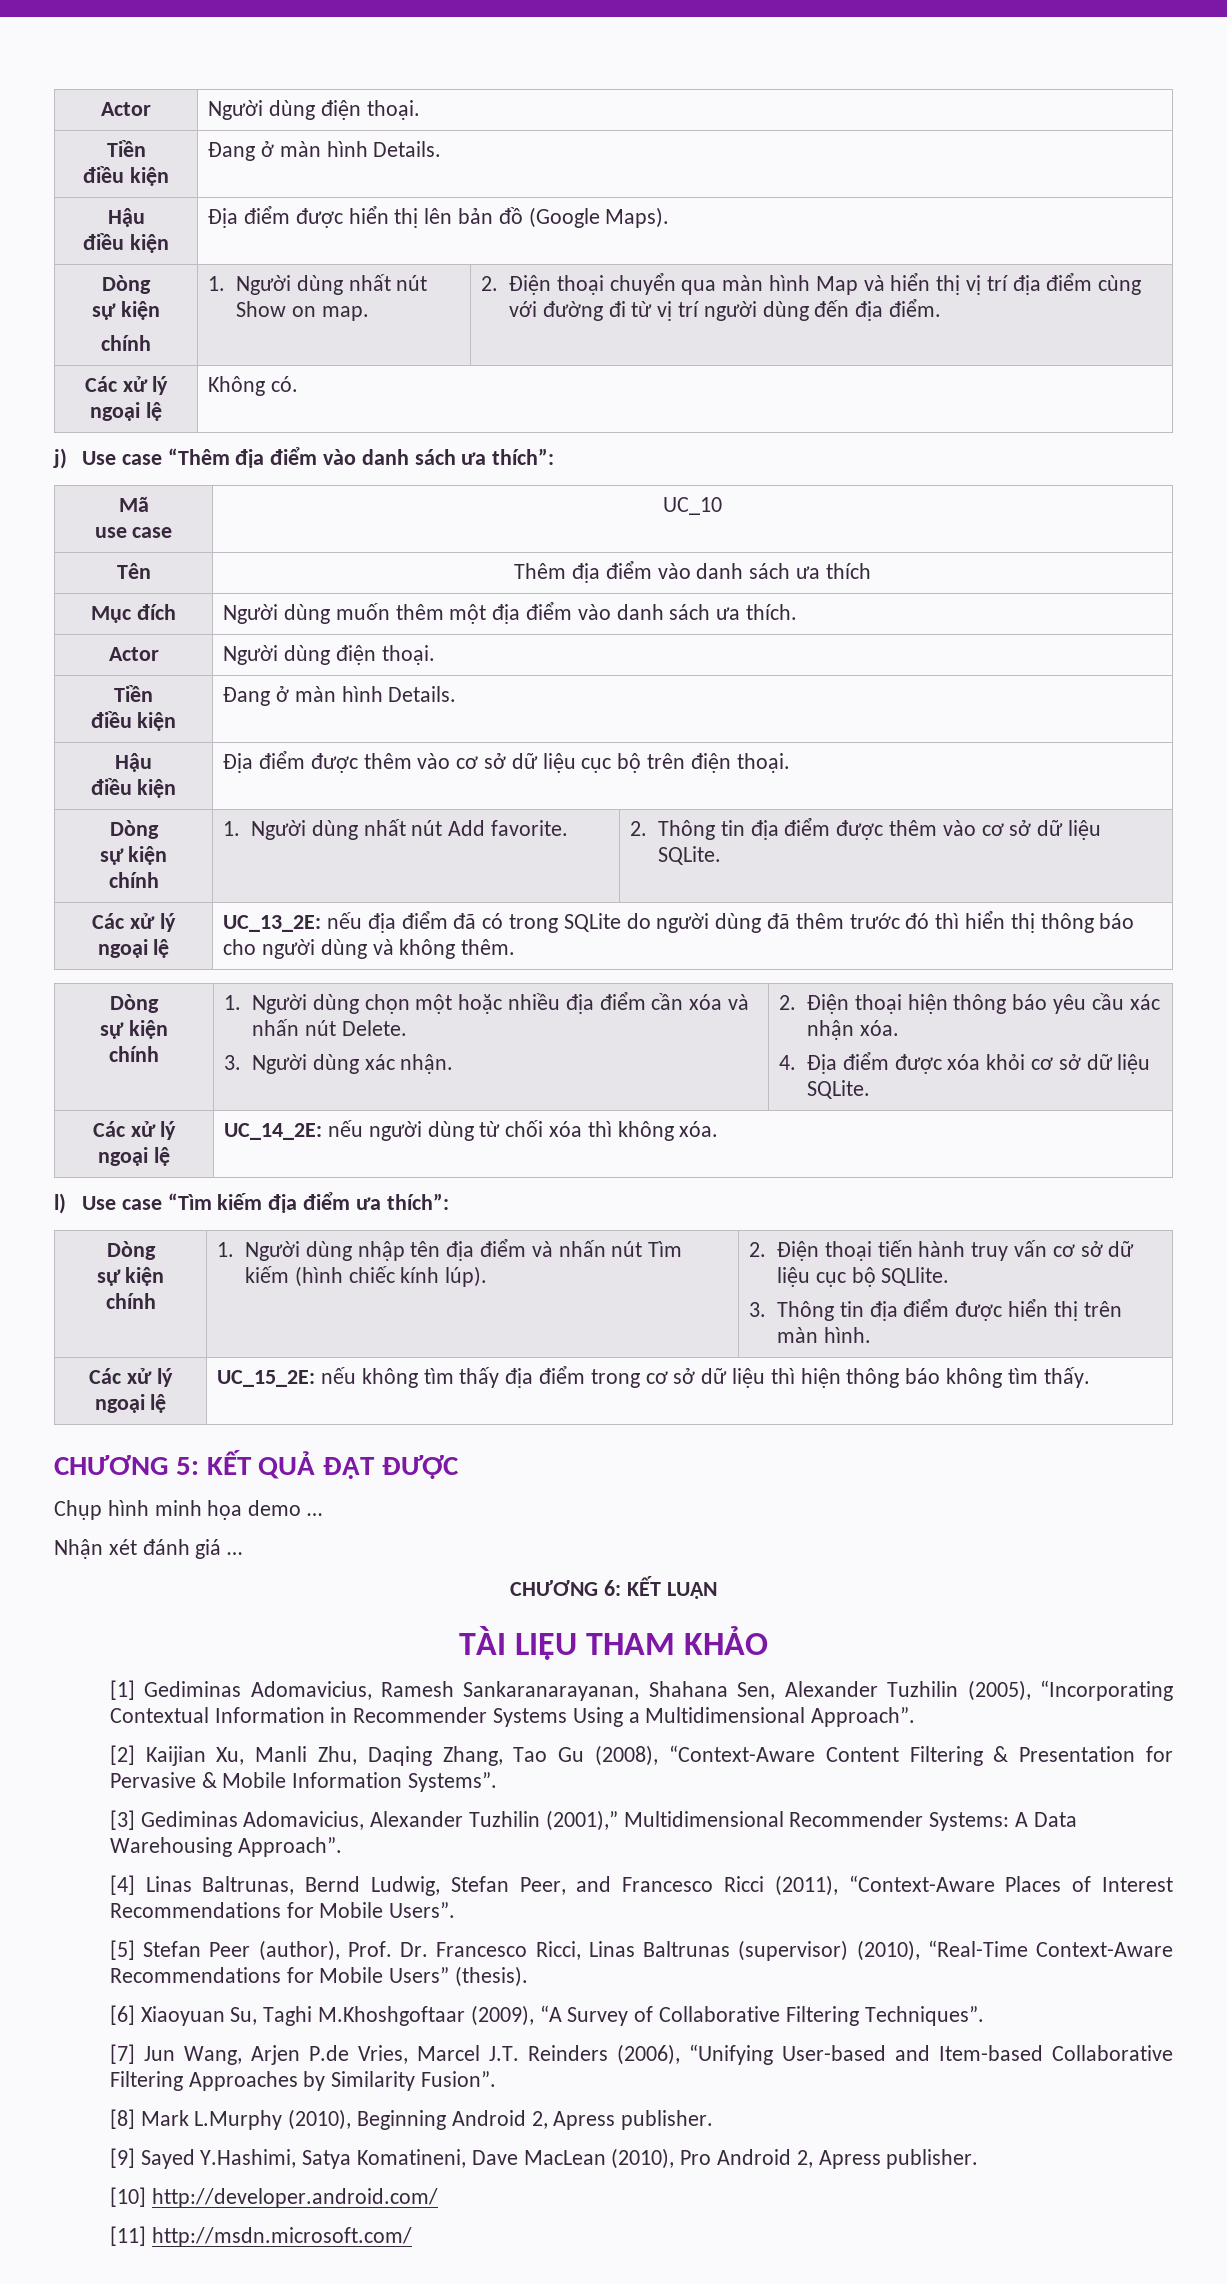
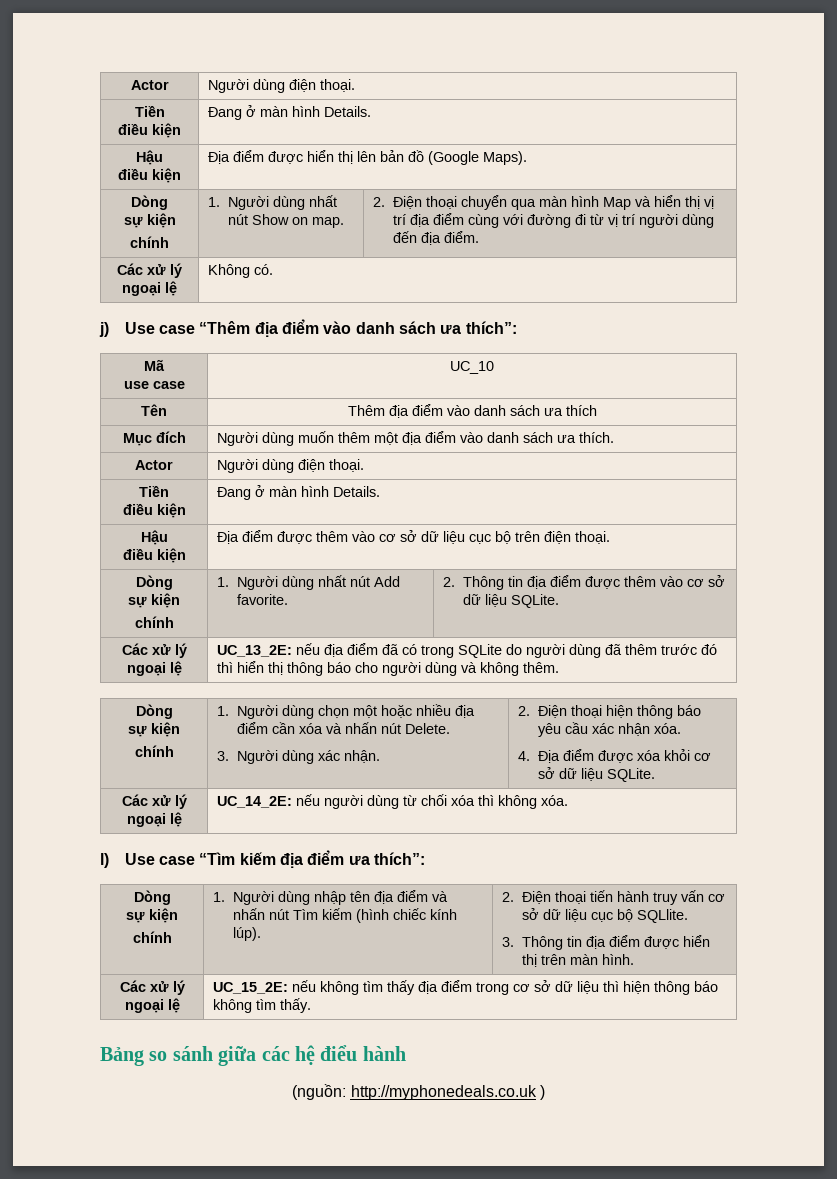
- CHƯƠNG 5: KẾT QUẢ ĐẠT ĐƯỢC
- Chụp hình minh họa demo …
- Nhận xét đánh giá …
- CHƯƠNG 6: KẾT LUẬN
- TÀI LIỆU THAM KHẢO
- [1] Gediminas Adomavicius, Ramesh Sankaranarayanan, Shahana Sen, Alexander Tuzhilin (2005), “Incorporating Contextual Information in Recommender Systems Using a Multidimensional Approach”.
- [2] Kaijian Xu, Manli Zhu, Daqing Zhang, Tao Gu (2008), “Context-Aware Content Filtering & Presentation for Pervasive & Mobile Information Systems”.
- [3] Gediminas Adomavicius, Alexander Tuzhilin (2001),” Multidimensional Recommender Systems: A Data Warehousing Approach”.
- [4] Linas Baltrunas, Bernd Ludwig, Stefan Peer, and Francesco Ricci (2011), “Context-Aware Places of Interest Recommendations for Mobile Users”.
- [5] Stefan Peer (author), Prof. Dr. Francesco Ricci, Linas Baltrunas (supervisor) (2010), “Real-Time Context-Aware Recommendations for Mobile Users” (thesis).
- [6] Xiaoyuan Su, Taghi M.Khoshgoftaar (2009), “A Survey of Collaborative Filtering Techniques”.
- [7] Jun Wang, Arjen P.de Vries, Marcel J.T. Reinders (2006), “Unifying User-based and Item-based Collaborative Filtering Approaches by Similarity Fusion”.
- [8] Mark L.Murphy (2010), Beginning Android 2, Apress publisher.
- [9] Sayed Y.Hashimi, Satya Komatineni, Dave MacLean (2010), Pro Android 2, Apress publisher.
- [10] http://developer.android.com/
- [11] http://msdn.microsoft.com/
+ Bảng so sánh giữa các hệ điểu hành
+ (nguồn: http://myphonedeals.co.uk )

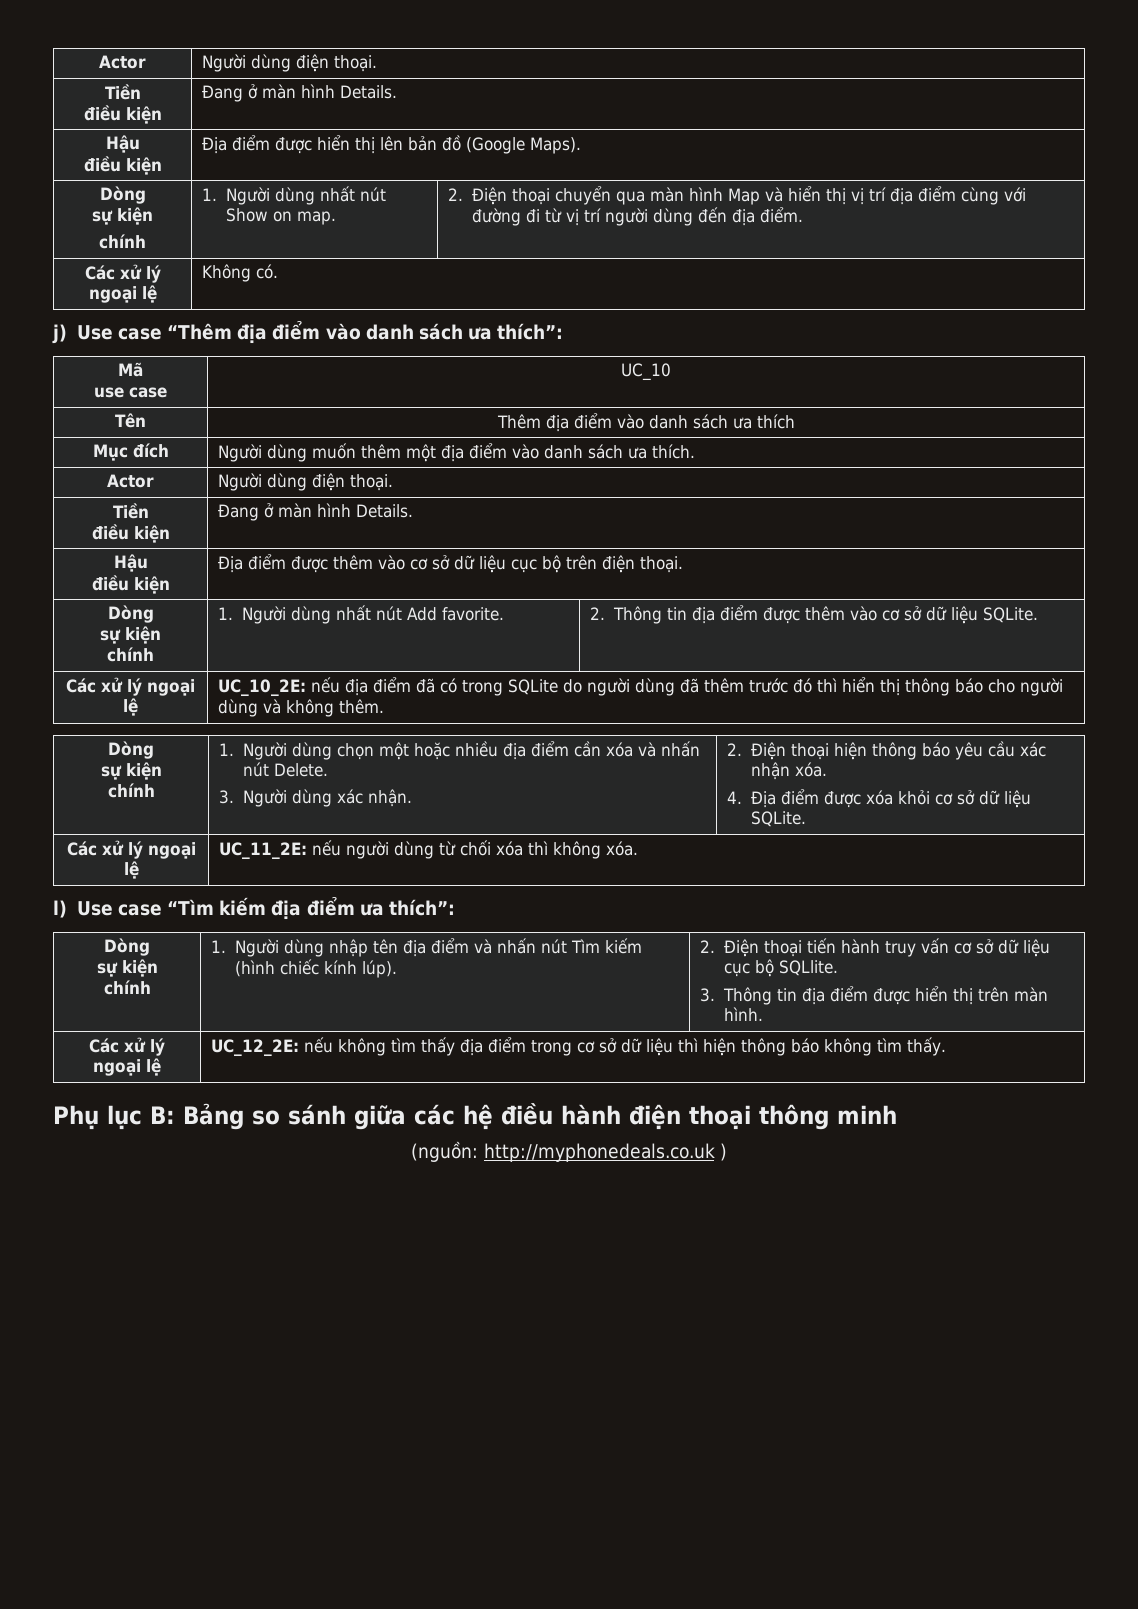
- Các xử lý ngoại lệ | UC_13_2E: nếu địa điểm đã có trong SQLite do người dùng đã thêm trước đó thì hiển thị thông báo cho người dùng và không thêm.
+ Các xử lý ngoại lệ | UC_10_2E: nếu địa điểm đã có trong SQLite do người dùng đã thêm trước đó thì hiển thị thông báo cho người dùng và không thêm.
- Các xử lý ngoại lệ | UC_14_2E: nếu người dùng từ chối xóa thì không xóa.
+ Các xử lý ngoại lệ | UC_11_2E: nếu người dùng từ chối xóa thì không xóa.
- Các xử lý ngoại lệ | UC_15_2E: nếu không tìm thấy địa điểm trong cơ sở dữ liệu thì hiện thông báo không tìm thấy.
+ Các xử lý ngoại lệ | UC_12_2E: nếu không tìm thấy địa điểm trong cơ sở dữ liệu thì hiện thông báo không tìm thấy.
- Bảng so sánh giữa các hệ điểu hành
+ Phụ lục B: Bảng so sánh giữa các hệ điều hành điện thoại thông minh

